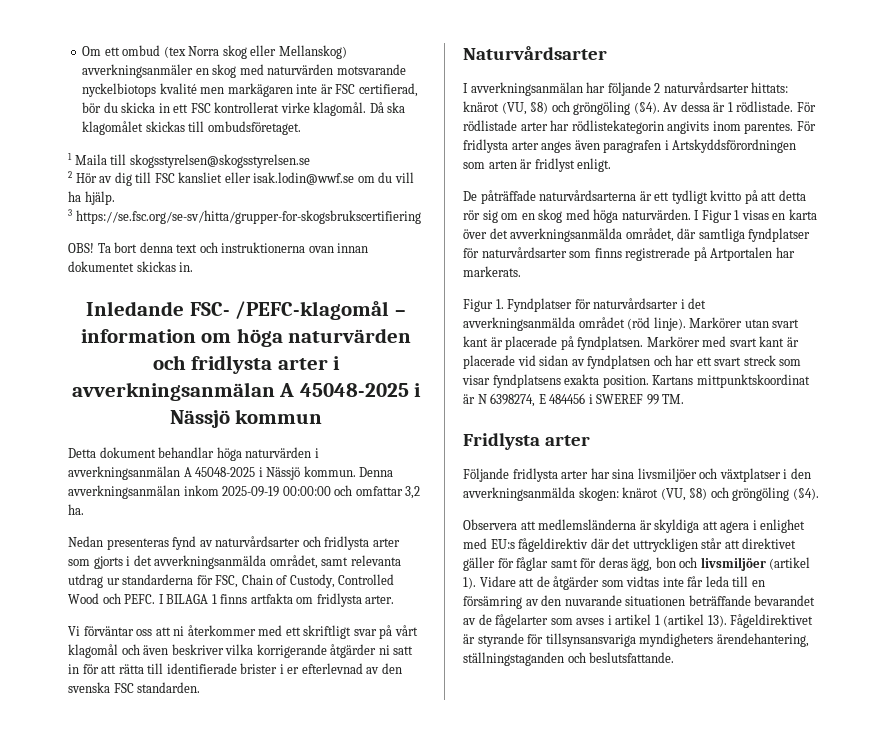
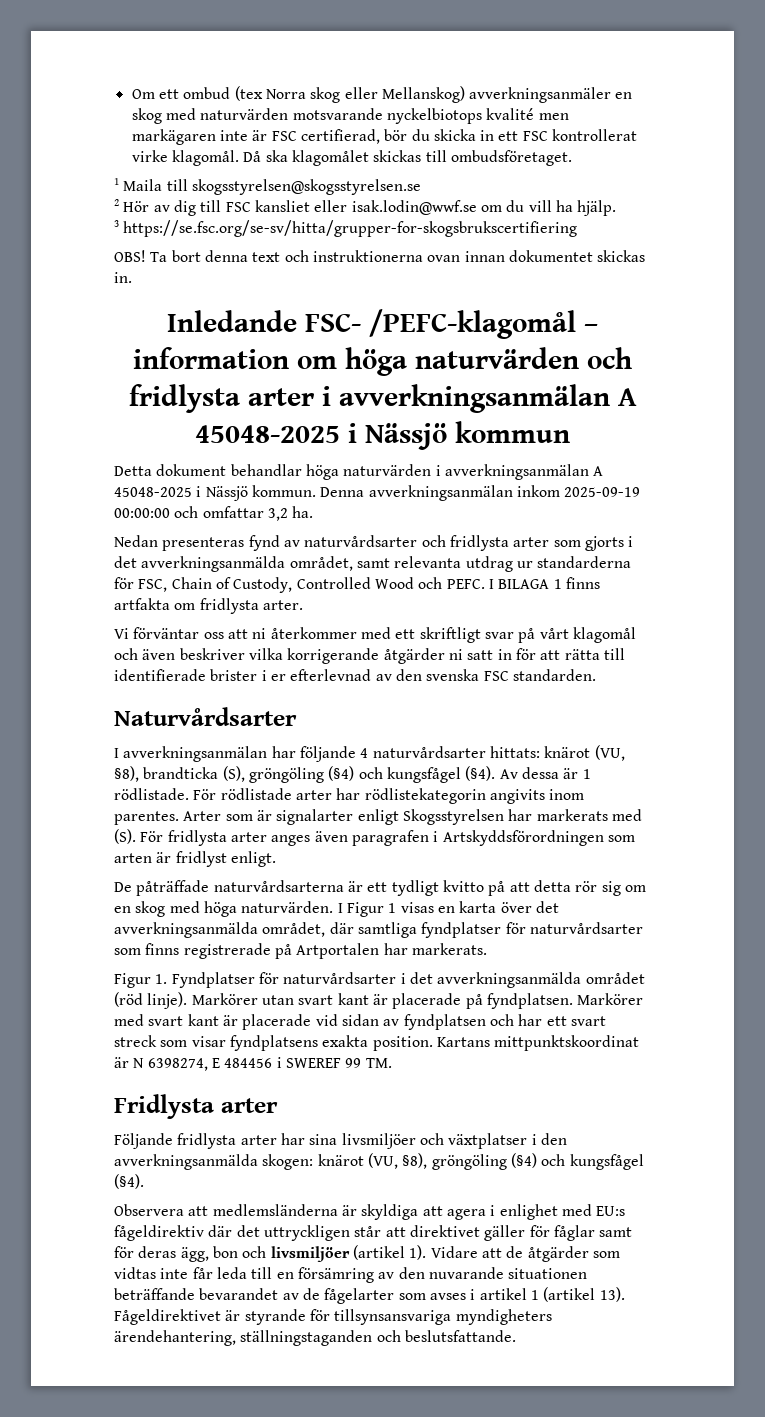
- I avverkningsanmälan har följande 2 naturvårdsarter hittats: knärot (VU, §8) och gröngöling (§4).
+ I avverkningsanmälan har följande 4 naturvårdsarter hittats: knärot (VU, §8), brandticka (S), gröngöling (§4) och kungsfågel (§4).
- För fridlysta arter anges även paragrafen i Artskyddsförordningen som arten är fridlyst enligt.
+ Arter som är signalarter enligt Skogsstyrelsen har markerats med (S). För fridlysta arter anges även paragrafen i Artskyddsförordningen som arten är fridlyst enligt.
- Följande fridlysta arter har sina livsmiljöer och växtplatser i den avverkningsanmälda skogen: knärot (VU, §8) och gröngöling (§4).
+ Följande fridlysta arter har sina livsmiljöer och växtplatser i den avverkningsanmälda skogen: knärot (VU, §8), gröngöling (§4) och kungsfågel (§4).

